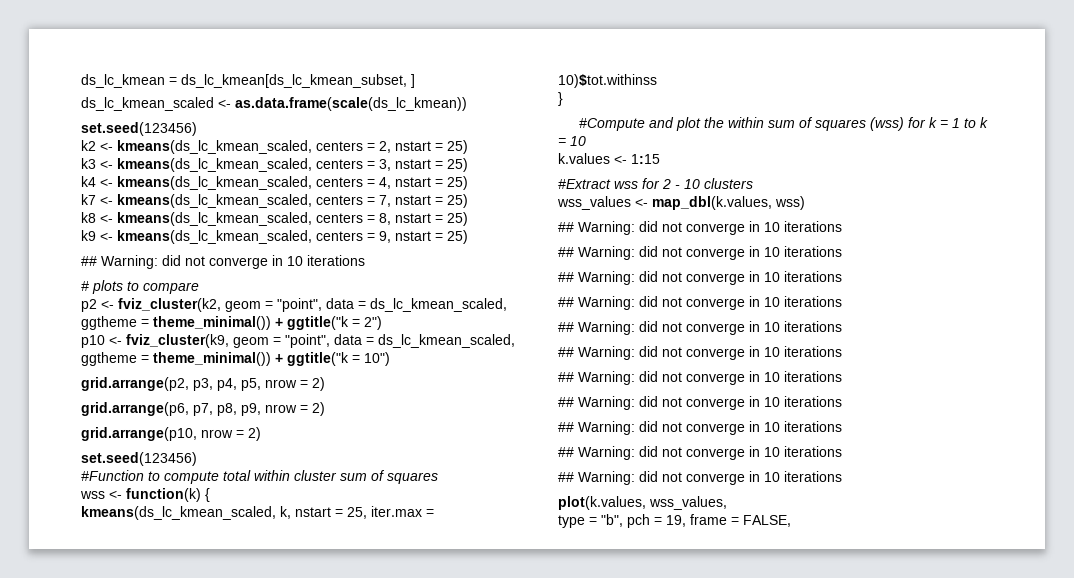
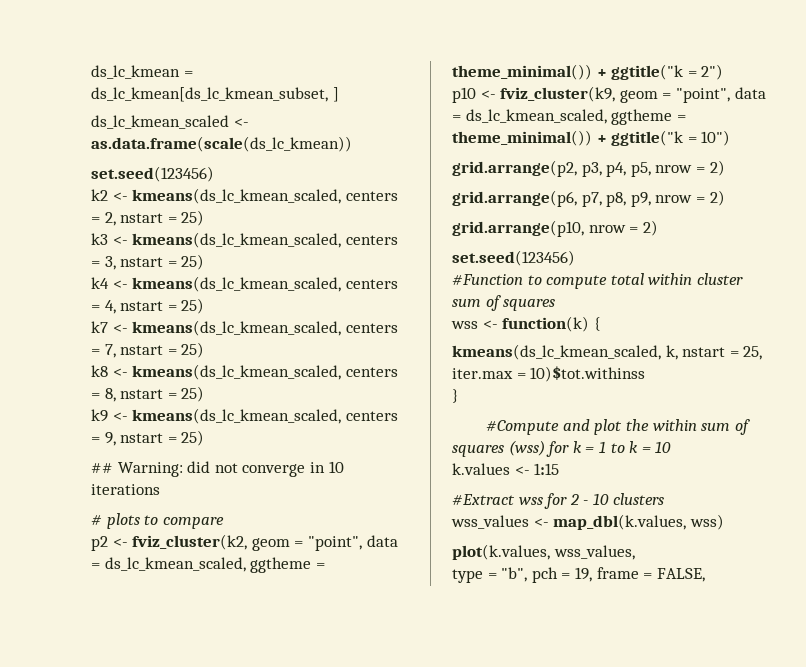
  wss_values <- map_dbl(k.values, wss)
- ## Warning: did not converge in 10 iterations
- ## Warning: did not converge in 10 iterations
- ## Warning: did not converge in 10 iterations
- ## Warning: did not converge in 10 iterations
- ## Warning: did not converge in 10 iterations
- ## Warning: did not converge in 10 iterations
- ## Warning: did not converge in 10 iterations
- ## Warning: did not converge in 10 iterations
- ## Warning: did not converge in 10 iterations
- ## Warning: did not converge in 10 iterations
- ## Warning: did not converge in 10 iterations

